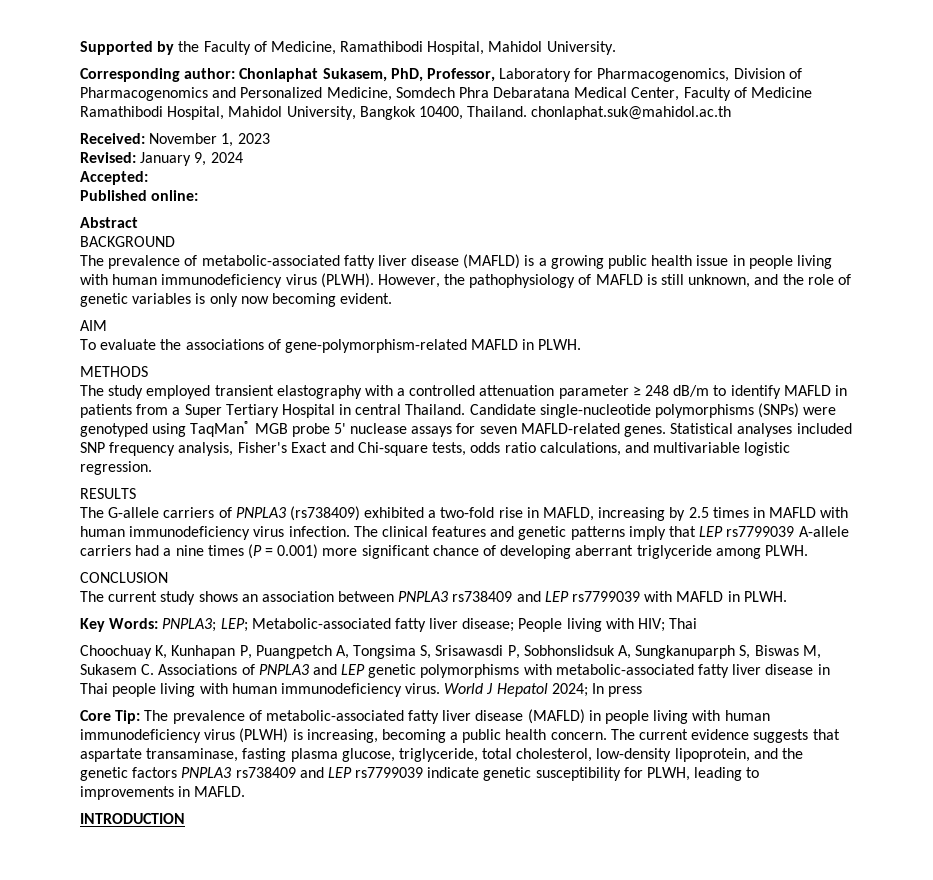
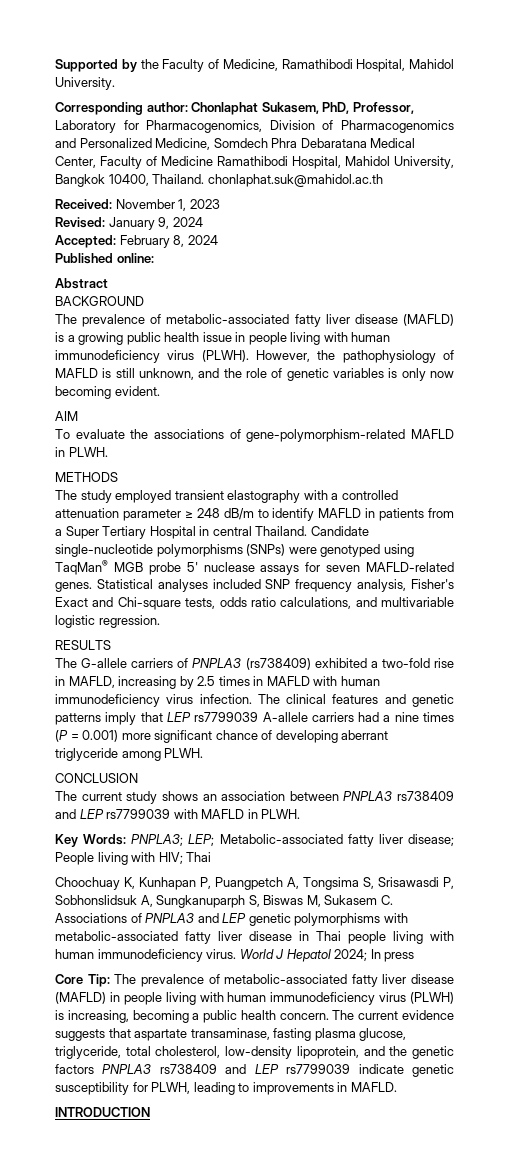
- Accepted:
+ Accepted: February 8, 2024

